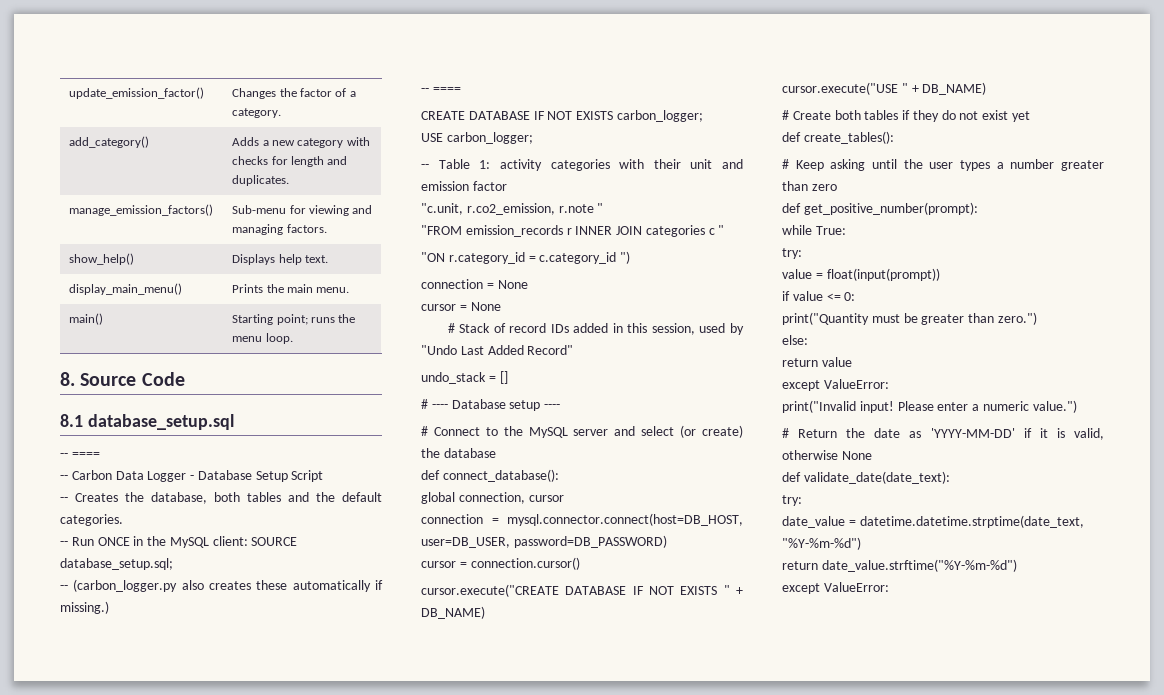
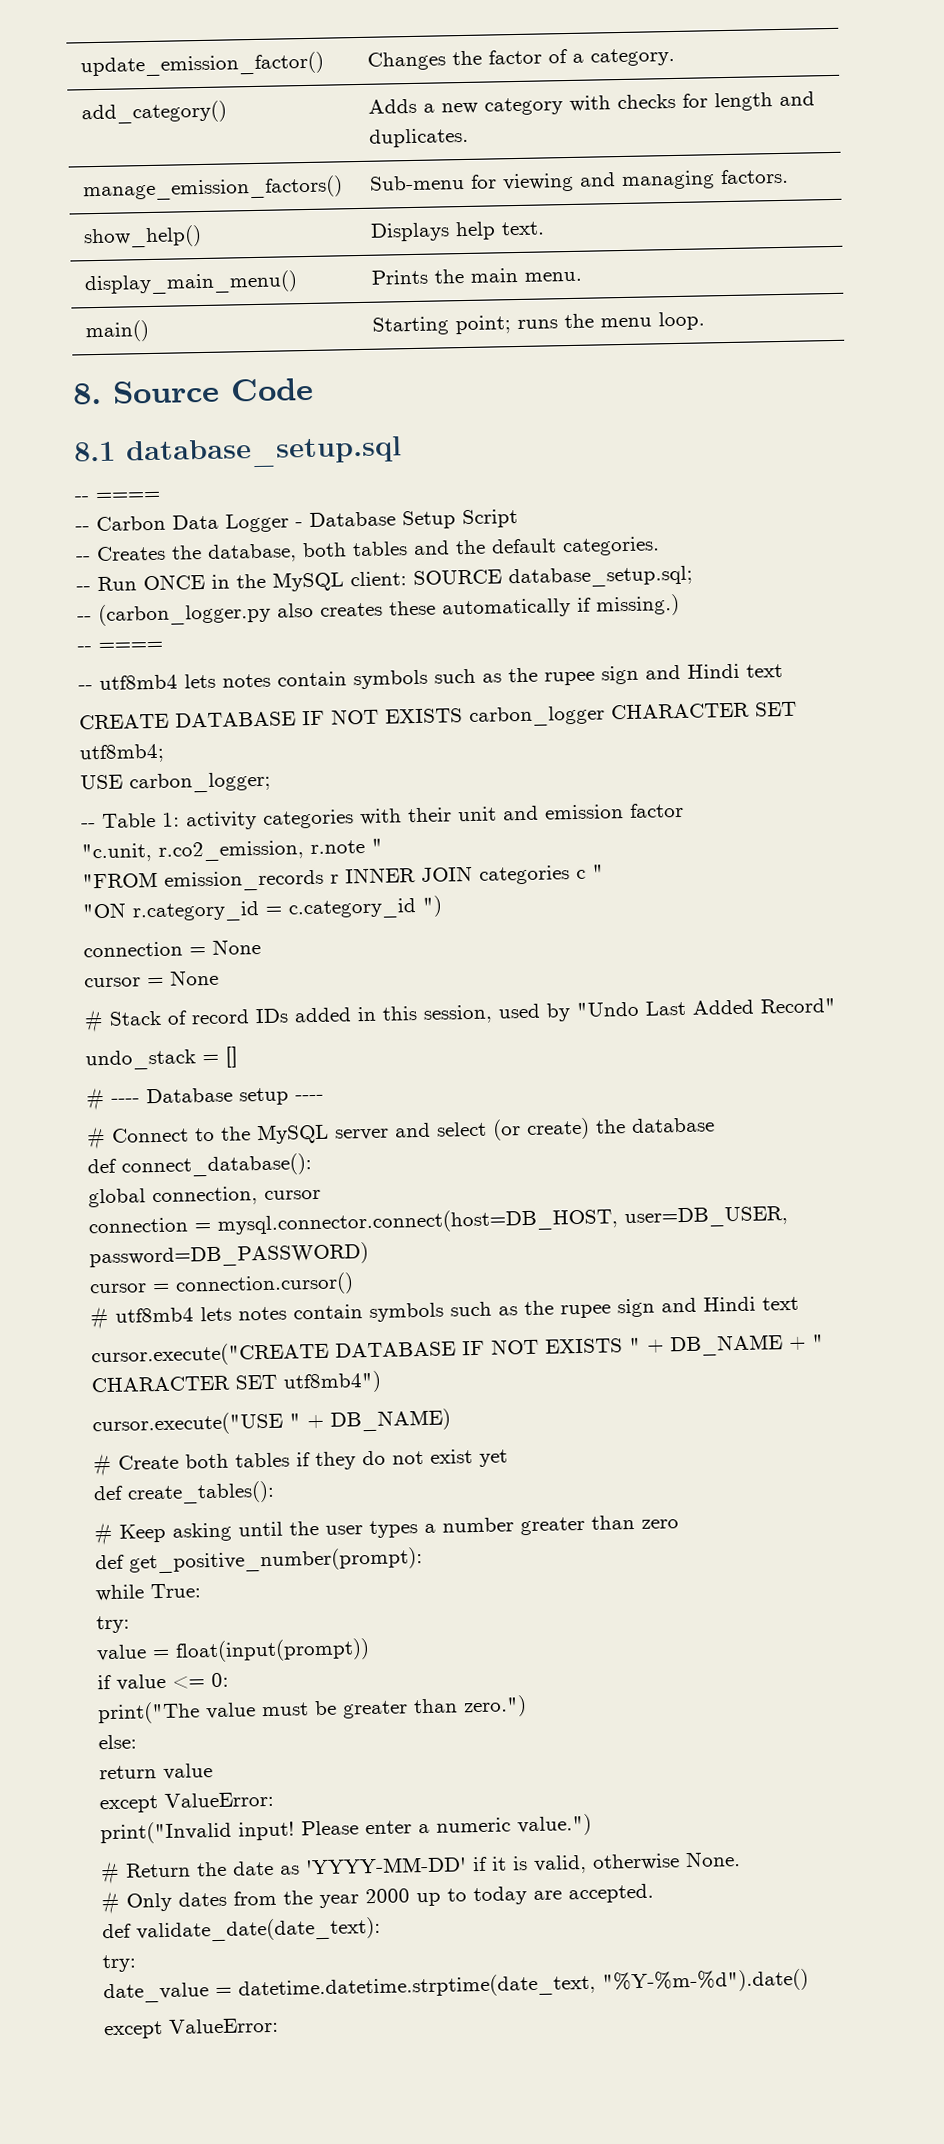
+ -- utf8mb4 lets notes contain symbols such as the rupee sign and Hindi text
- CREATE DATABASE IF NOT EXISTS carbon_logger;
+ CREATE DATABASE IF NOT EXISTS carbon_logger CHARACTER SET utf8mb4;
+ # utf8mb4 lets notes contain symbols such as the rupee sign and Hindi text
- cursor.execute("CREATE DATABASE IF NOT EXISTS " + DB_NAME)
+ cursor.execute("CREATE DATABASE IF NOT EXISTS " + DB_NAME + " CHARACTER SET utf8mb4")
- print("Quantity must be greater than zero.")
+ print("The value must be greater than zero.")
- # Return the date as 'YYYY-MM-DD' if it is valid, otherwise None
+ # Return the date as 'YYYY-MM-DD' if it is valid, otherwise None.
+ # Only dates from the year 2000 up to today are accepted.
- date_value = datetime.datetime.strptime(date_text, "%Y-%m-%d")
- return date_value.strftime("%Y-%m-%d")
+ date_value = datetime.datetime.strptime(date_text, "%Y-%m-%d").date()

